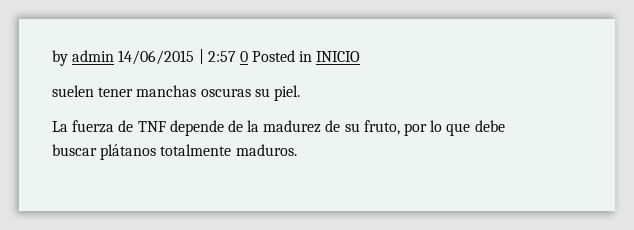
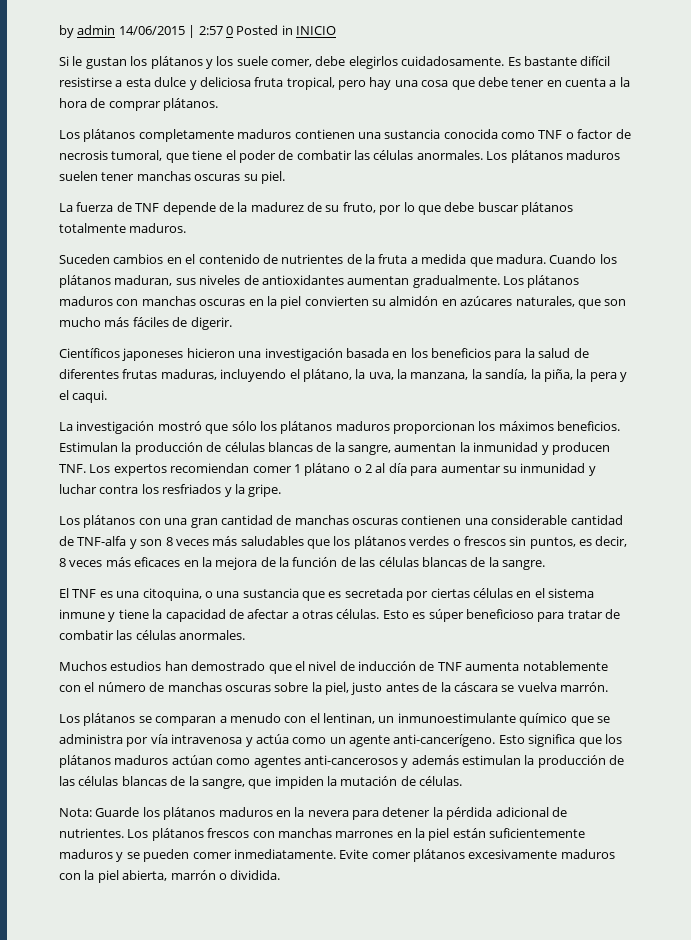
- suelen tener manchas oscuras su piel.
+ Si le gustan los plátanos y los suele comer, debe elegirlos cuidadosamente. Es bastante difícil resistirse a esta dulce y deliciosa fruta tropical, pero hay una cosa que debe tener en cuenta a la hora de comprar plátanos.
+ Los plátanos completamente maduros contienen una sustancia conocida como TNF o factor de necrosis tumoral, que tiene el poder de combatir las células anormales. Los plátanos maduros suelen tener manchas oscuras su piel.
+ Suceden cambios en el contenido de nutrientes de la fruta a medida que madura. Cuando los plátanos maduran, sus niveles de antioxidantes aumentan gradualmente. Los plátanos maduros con manchas oscuras en la piel convierten su almidón en azúcares naturales, que son mucho más fáciles de digerir.
+ Científicos japoneses hicieron una investigación basada en los beneficios para la salud de diferentes frutas maduras, incluyendo el plátano, la uva, la manzana, la sandía, la piña, la pera y el caqui.
+ La investigación mostró que sólo los plátanos maduros proporcionan los máximos beneficios. Estimulan la producción de células blancas de la sangre, aumentan la inmunidad y producen TNF. Los expertos recomiendan comer 1 plátano o 2 al día para aumentar su inmunidad y luchar contra los resfriados y la gripe.
+ Los plátanos con una gran cantidad de manchas oscuras contienen una considerable cantidad de TNF-alfa y son 8 veces más saludables que los plátanos verdes o frescos sin puntos, es decir, 8 veces más eficaces en la mejora de la función de las células blancas de la sangre.
+ El TNF es una citoquina, o una sustancia que es secretada por ciertas células en el sistema inmune y tiene la capacidad de afectar a otras células. Esto es súper beneficioso para tratar de combatir las células anormales.
+ Muchos estudios han demostrado que el nivel de inducción de TNF aumenta notablemente con el número de manchas oscuras sobre la piel, justo antes de la cáscara se vuelva marrón.
+ Los plátanos se comparan a menudo con el lentinan, un inmunoestimulante químico que se administra por vía intravenosa y actúa como un agente anti-cancerígeno. Esto significa que los plátanos maduros actúan como agentes anti-cancerosos y además estimulan la producción de las células blancas de la sangre, que impiden la mutación de células.
+ Nota: Guarde los plátanos maduros en la nevera para detener la pérdida adicional de nutrientes. Los plátanos frescos con manchas marrones en la piel están suficientemente maduros y se pueden comer inmediatamente. Evite comer plátanos excesivamente maduros con la piel abierta, marrón o dividida.

